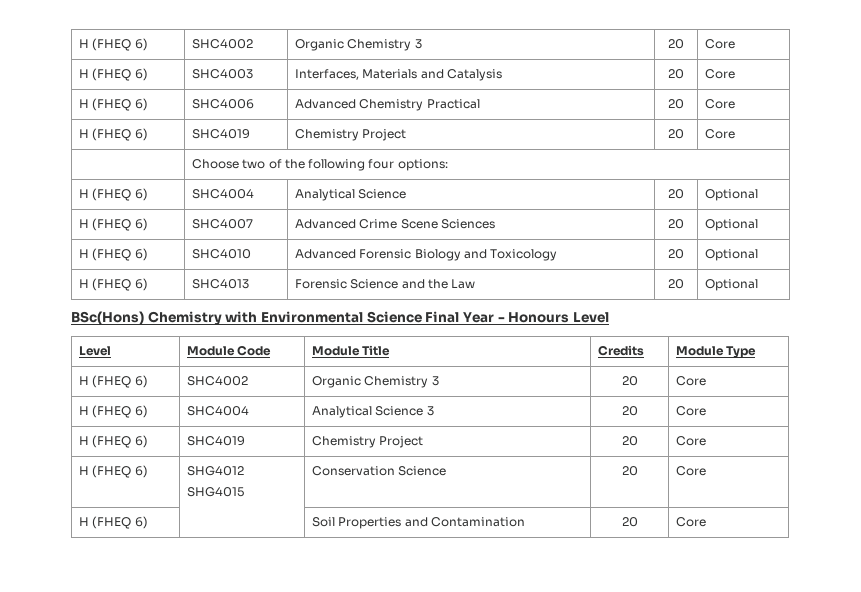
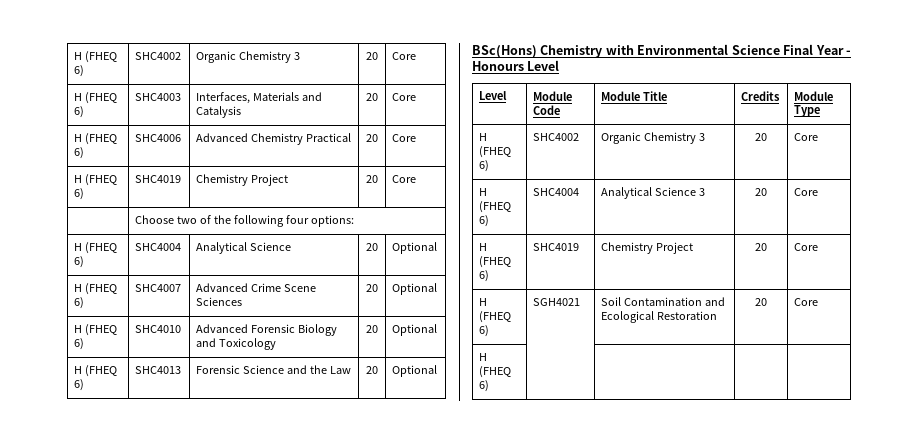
- H (FHEQ 6) | SHG4012
- SHG4015 | Conservation Science | 20 | Core
+ H (FHEQ 6) | SGH4021 | Soil Contamination and Ecological Restoration | 20 | Core
- H (FHEQ 6) | | Soil Properties and Contamination | 20 | Core
+ H (FHEQ 6) | | | |

